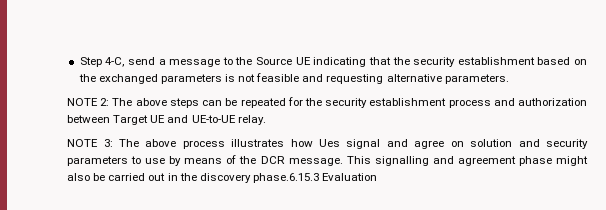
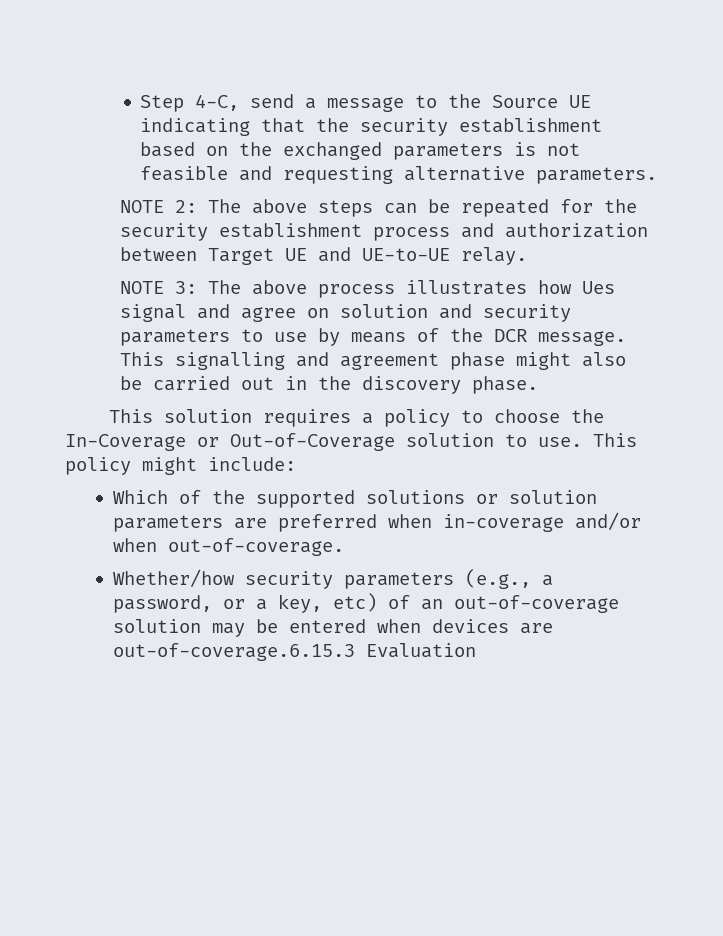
- This signalling and agreement phase might also be carried out in the discovery phase.6.15.3 Evaluation
+ This signalling and agreement phase might also be carried out in the discovery phase.
+ This solution requires a policy to choose the In-Coverage or Out-of-Coverage solution to use. This policy might include:
+ Which of the supported solutions or solution parameters are preferred when in-coverage and/or when out-of-coverage.
+ Whether/how security parameters (e.g., a password, or a key, etc) of an out-of-coverage solution may be entered when devices are out-of-coverage.6.15.3 Evaluation

